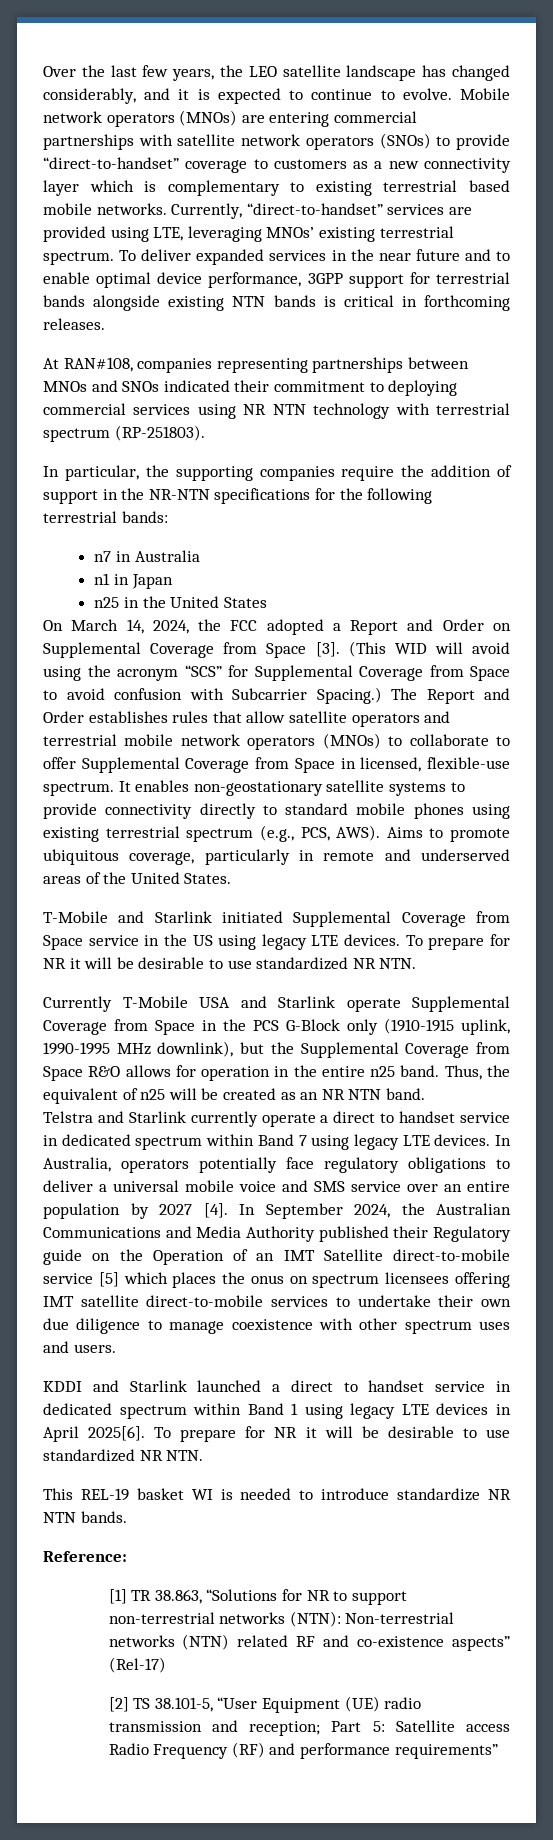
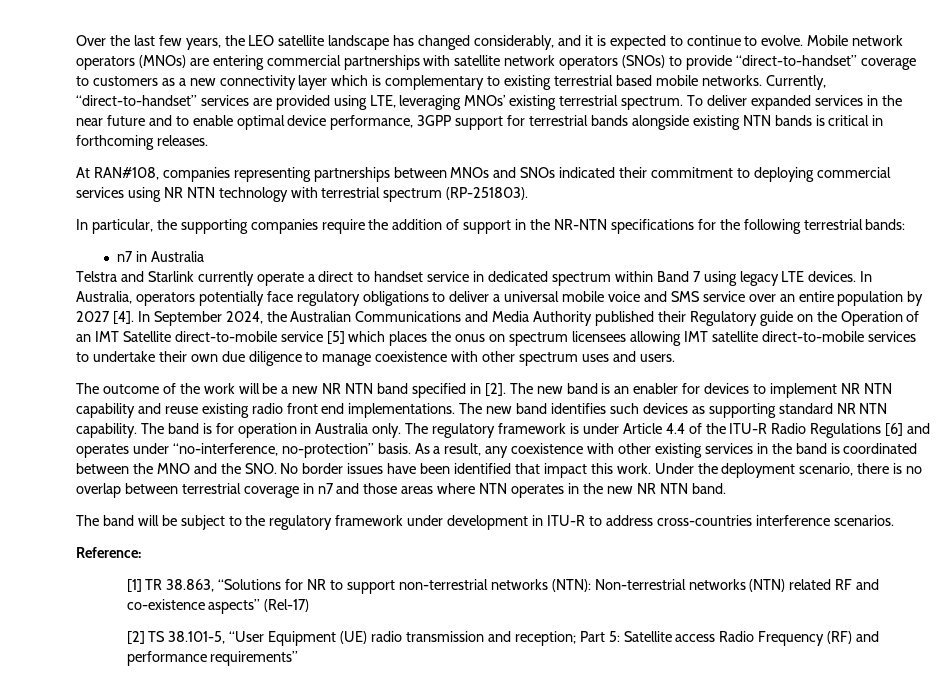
- n1 in Japan
- n25 in the United States
- On March 14, 2024, the FCC adopted a Report and Order on Supplemental Coverage from Space [3]. (This WID will avoid using the acronym “SCS” for Supplemental Coverage from Space to avoid confusion with Subcarrier Spacing.) The Report and Order establishes rules that allow satellite operators and terrestrial mobile network operators (MNOs) to collaborate to offer Supplemental Coverage from Space in licensed, flexible-use spectrum. It enables non-geostationary satellite systems to provide connectivity directly to standard mobile phones using existing terrestrial spectrum (e.g., PCS, AWS). Aims to promote ubiquitous coverage, particularly in remote and underserved areas of the United States.
- T-Mobile and Starlink initiated Supplemental Coverage from Space service in the US using legacy LTE devices. To prepare for NR it will be desirable to use standardized NR NTN.
- Currently T-Mobile USA and Starlink operate Supplemental Coverage from Space in the PCS G-Block only (1910-1915 uplink, 1990-1995 MHz downlink), but the Supplemental Coverage from Space R&O allows for operation in the entire n25 band. Thus, the equivalent of n25 will be created as an NR NTN band.
- In September 2024, the Australian Communications and Media Authority published their Regulatory guide on the Operation of an IMT Satellite direct-to-mobile service [5] which places the onus on spectrum licensees offering IMT satellite direct-to-mobile services to undertake their own due diligence to manage coexistence with other spectrum uses and users.
+ In September 2024, the Australian Communications and Media Authority published their Regulatory guide on the Operation of an IMT Satellite direct-to-mobile service [5] which places the onus on spectrum licensees allowing IMT satellite direct-to-mobile services to undertake their own due diligence to manage coexistence with other spectrum uses and users.
- KDDI and Starlink launched a direct to handset service in dedicated spectrum within Band 1 using legacy LTE devices in April 2025[6]. To prepare for NR it will be desirable to use standardized NR NTN.
- This REL-19 basket WI is needed to introduce standardize NR NTN bands.
+ The outcome of the work will be a new NR NTN band specified in [2]. The new band is an enabler for devices to implement NR NTN capability and reuse existing radio front end implementations. The new band identifies such devices as supporting standard NR NTN capability. The band is for operation in Australia only. The regulatory framework is under Article 4.4 of the ITU-R Radio Regulations [6] and operates under “no-interference, no-protection” basis. As a result, any coexistence with other existing services in the band is coordinated between the MNO and the SNO. No border issues have been identified that impact this work. Under the deployment scenario, there is no overlap between terrestrial coverage in n7 and those areas where NTN operates in the new NR NTN band.
+ The band will be subject to the regulatory framework under development in ITU-R to address cross-countries interference scenarios.

